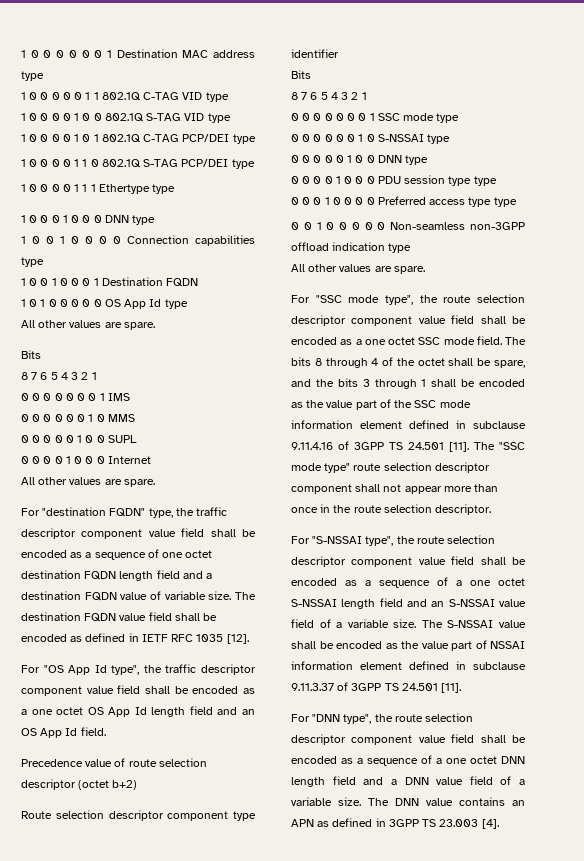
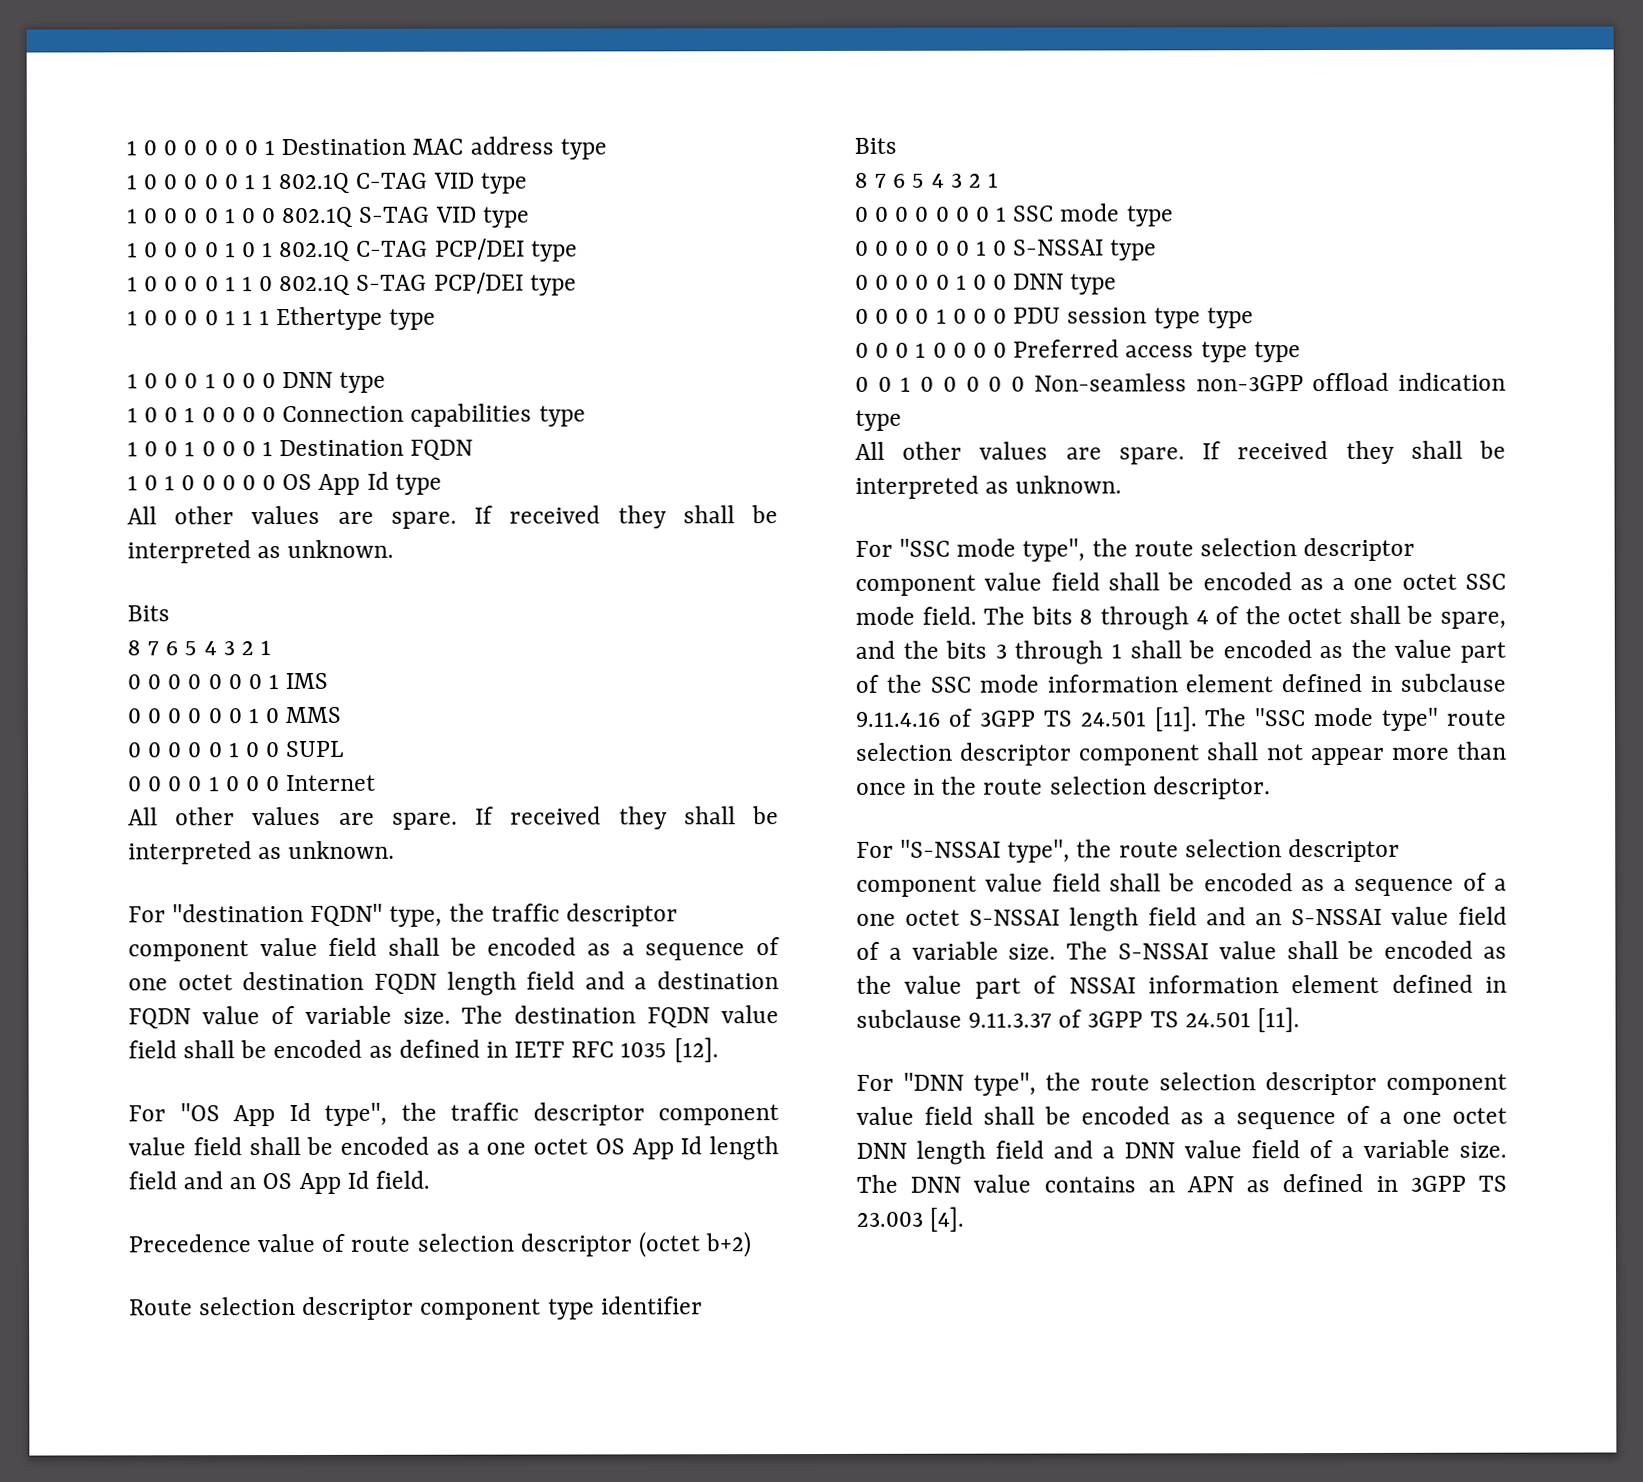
  1 0 1 0 0 0 0 0 OS App Id type
- All other values are spare.
+ All other values are spare. If received they shall be interpreted as unknown.
  0 0 0 0 1 0 0 0 Internet
- All other values are spare.
+ All other values are spare. If received they shall be interpreted as unknown.
  0 0 1 0 0 0 0 0 Non-seamless non-3GPP offload indication type
- All other values are spare.
+ All other values are spare. If received they shall be interpreted as unknown.

